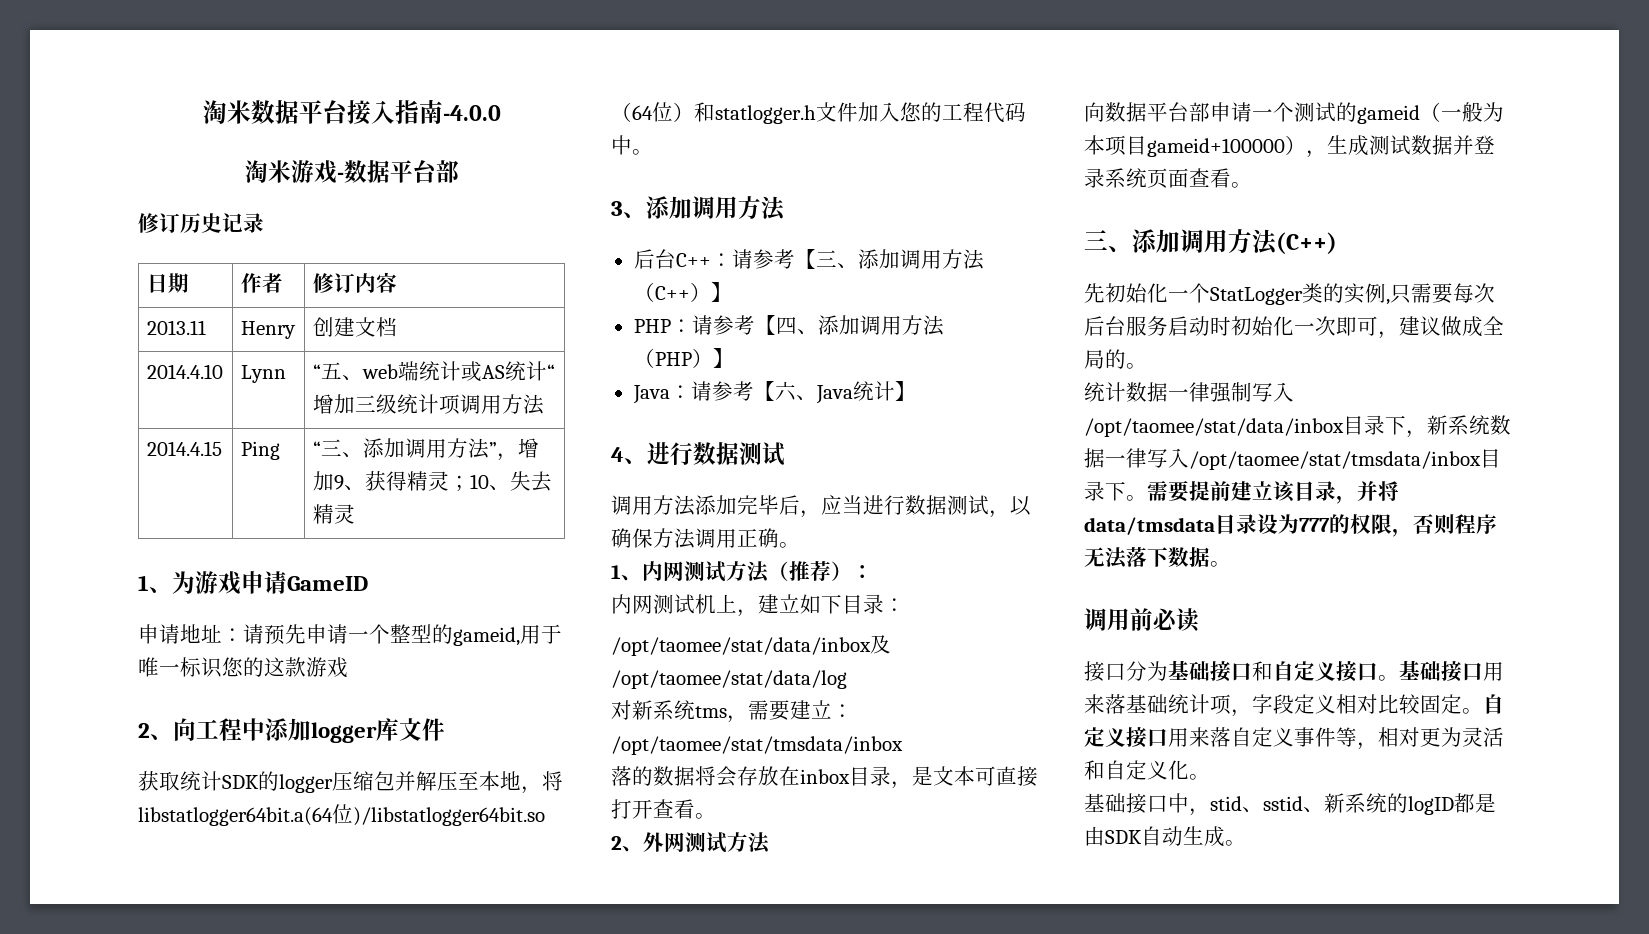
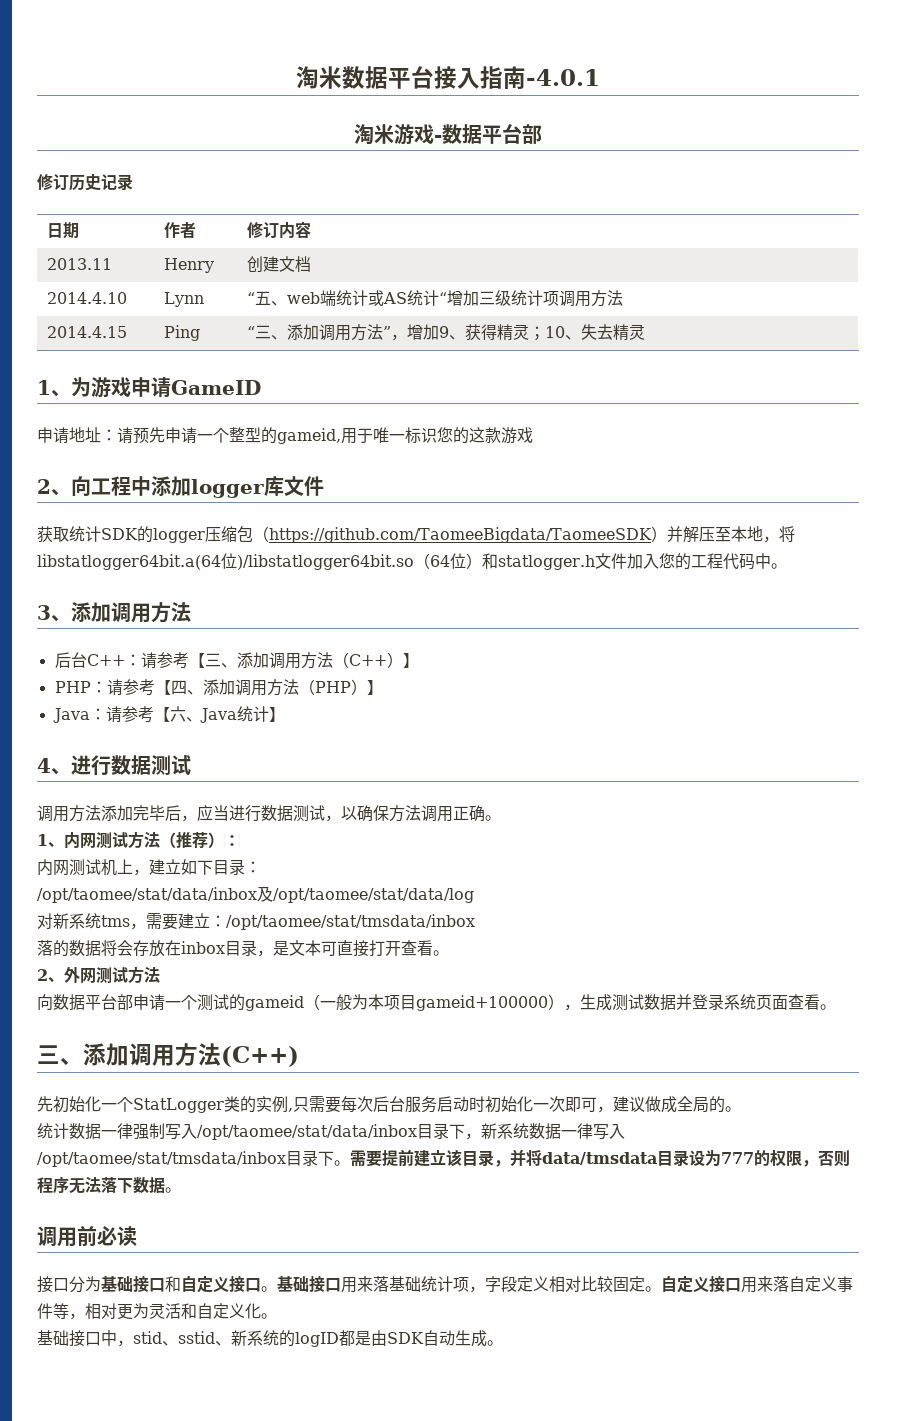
- 淘米数据平台接入指南-4.0.0
+ 淘米数据平台接入指南-4.0.1
- 获取统计SDK的logger压缩包并解压至本地，将libstatlogger64bit.a(64位)/libstatlogger64bit.so（64位）和statlogger.h文件加入您的工程代码中。
+ 获取统计SDK的logger压缩包（https://github.com/TaomeeBigdata/TaomeeSDK）并解压至本地，将libstatlogger64bit.a(64位)/libstatlogger64bit.so（64位）和statlogger.h文件加入您的工程代码中。

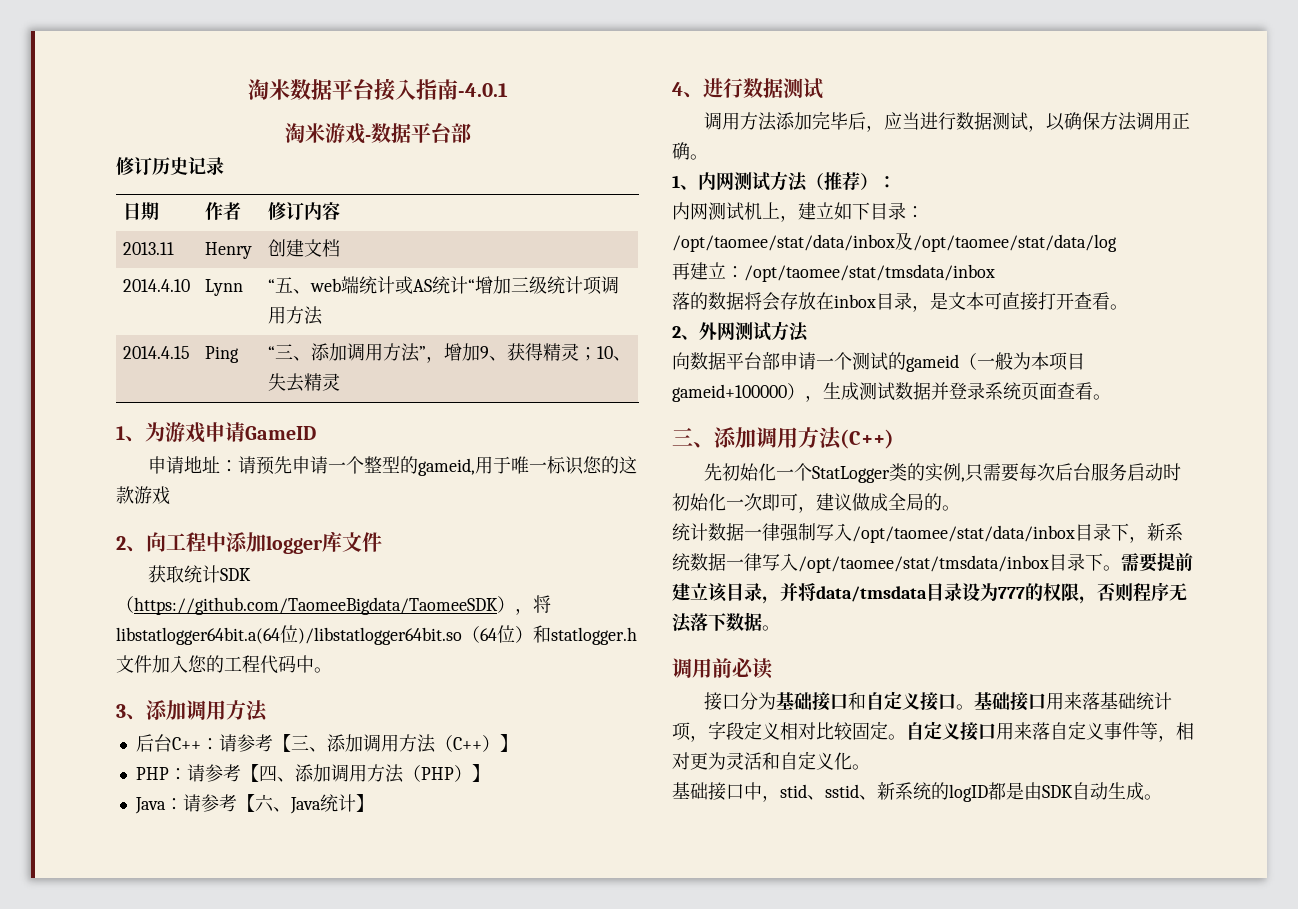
- 获取统计SDK的logger压缩包（https://github.com/TaomeeBigdata/TaomeeSDK）并解压至本地，将libstatlogger64bit.a(64位)/libstatlogger64bit.so（64位）和statlogger.h文件加入您的工程代码中。
+ 获取统计SDK（https://github.com/TaomeeBigdata/TaomeeSDK），将libstatlogger64bit.a(64位)/libstatlogger64bit.so（64位）和statlogger.h文件加入您的工程代码中。
- 对新系统tms，需要建立：/opt/taomee/stat/tmsdata/inbox
+ 再建立：/opt/taomee/stat/tmsdata/inbox

